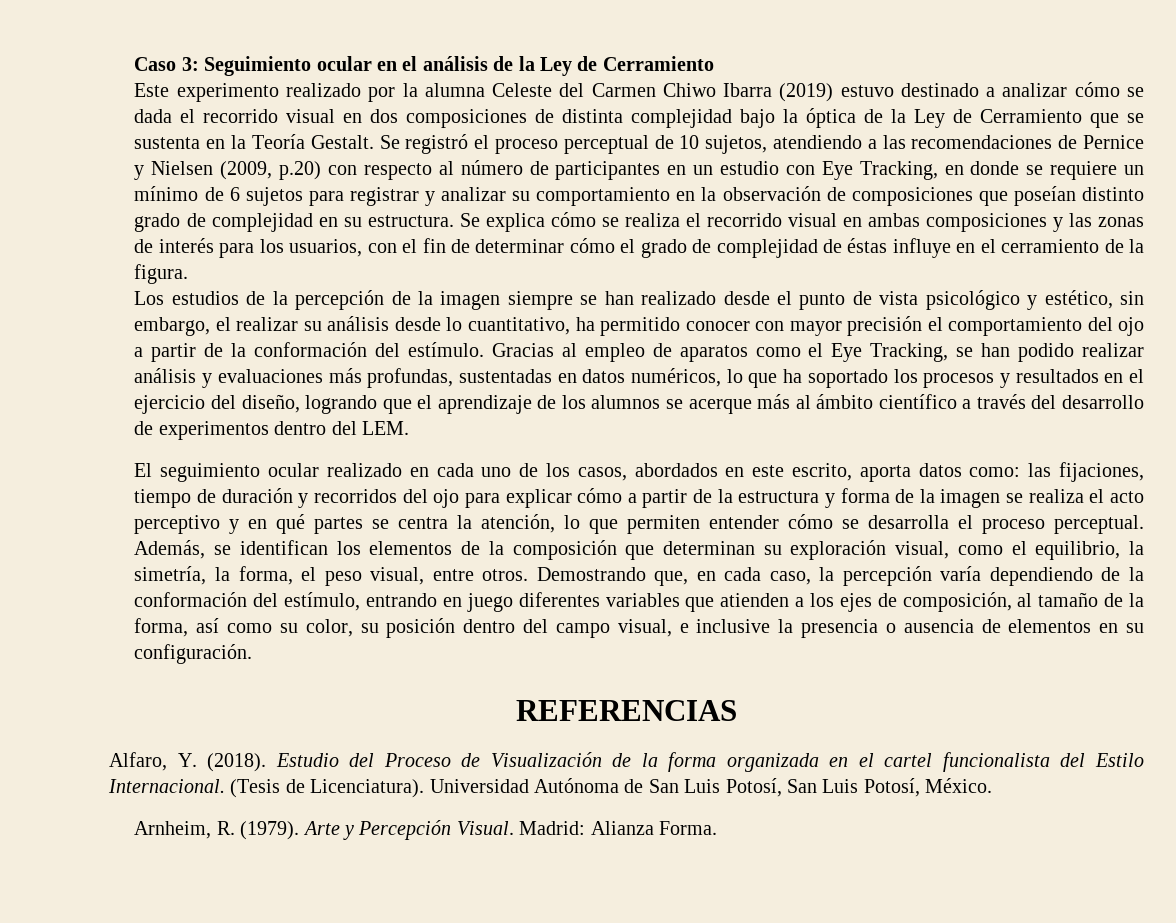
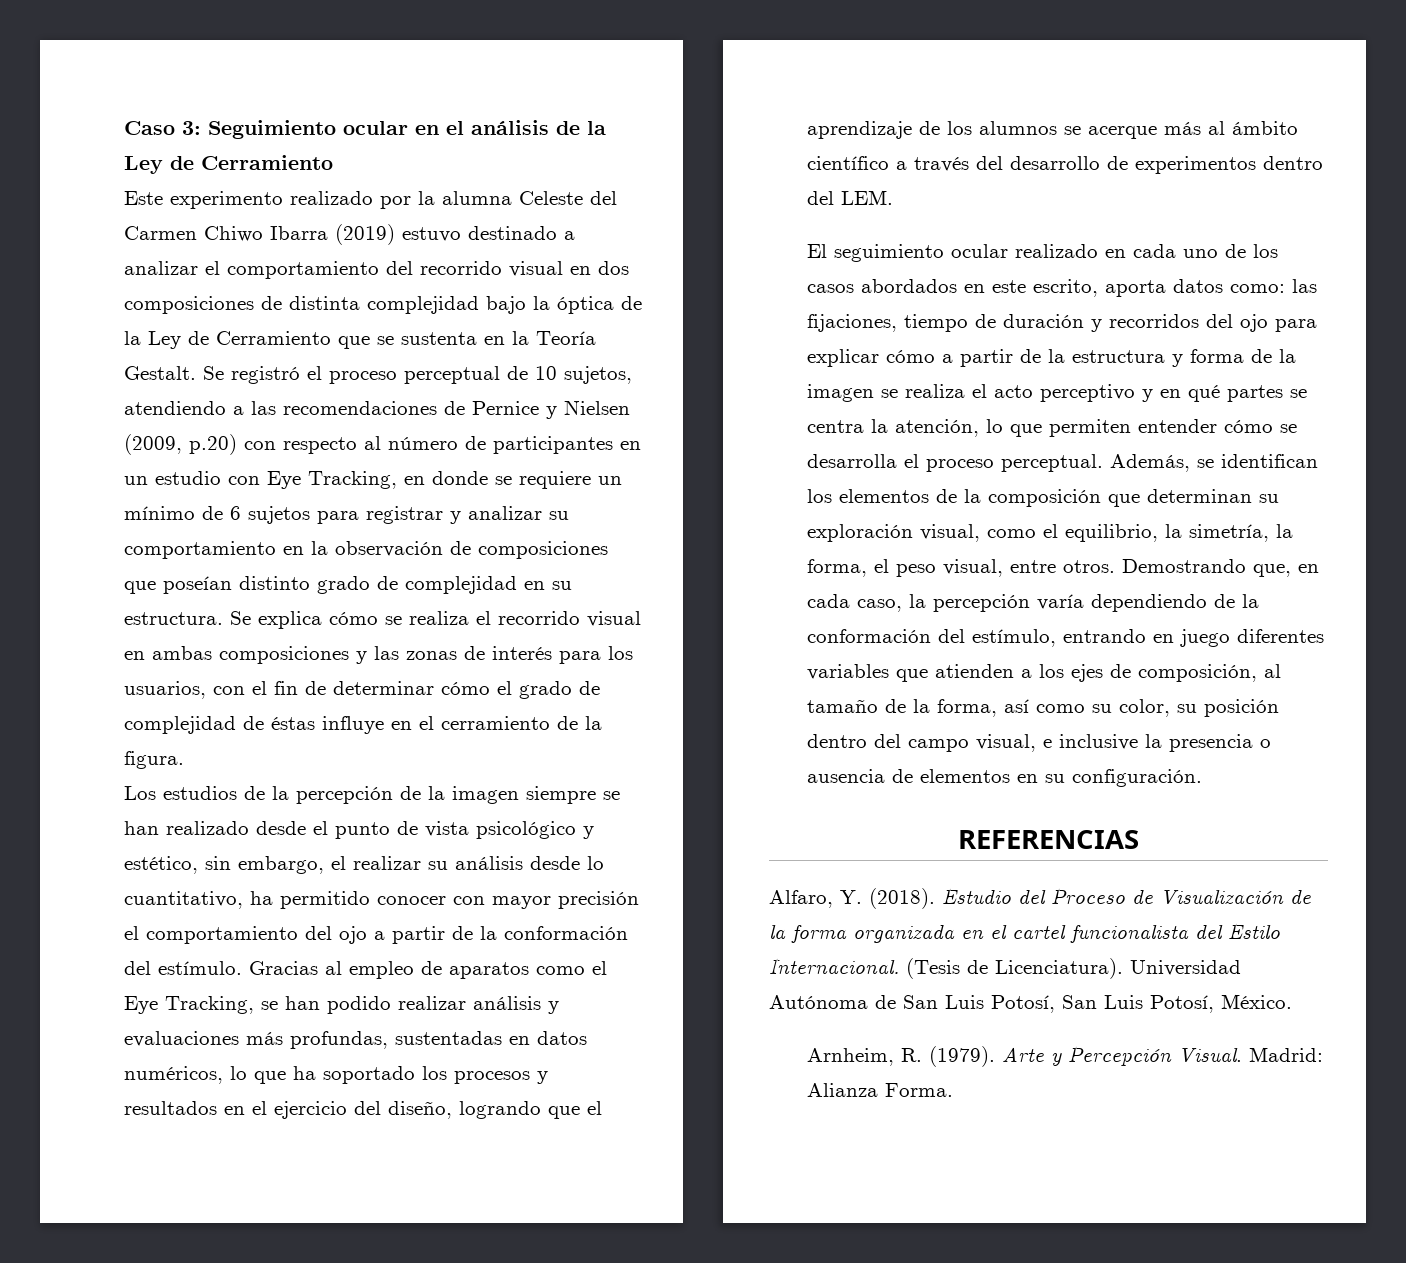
- Este experimento realizado por la alumna Celeste del Carmen Chiwo Ibarra (2019) estuvo destinado a analizar cómo se dada el recorrido visual en dos composiciones de distinta complejidad bajo la óptica de la Ley de Cerramiento que se sustenta en la Teoría Gestalt.
+ Este experimento realizado por la alumna Celeste del Carmen Chiwo Ibarra (2019) estuvo destinado a analizar el comportamiento del recorrido visual en dos composiciones de distinta complejidad bajo la óptica de la Ley de Cerramiento que se sustenta en la Teoría Gestalt.
- El seguimiento ocular realizado en cada uno de los casos, abordados en este escrito, aporta datos como:
+ El seguimiento ocular realizado en cada uno de los casos abordados en este escrito, aporta datos como:

